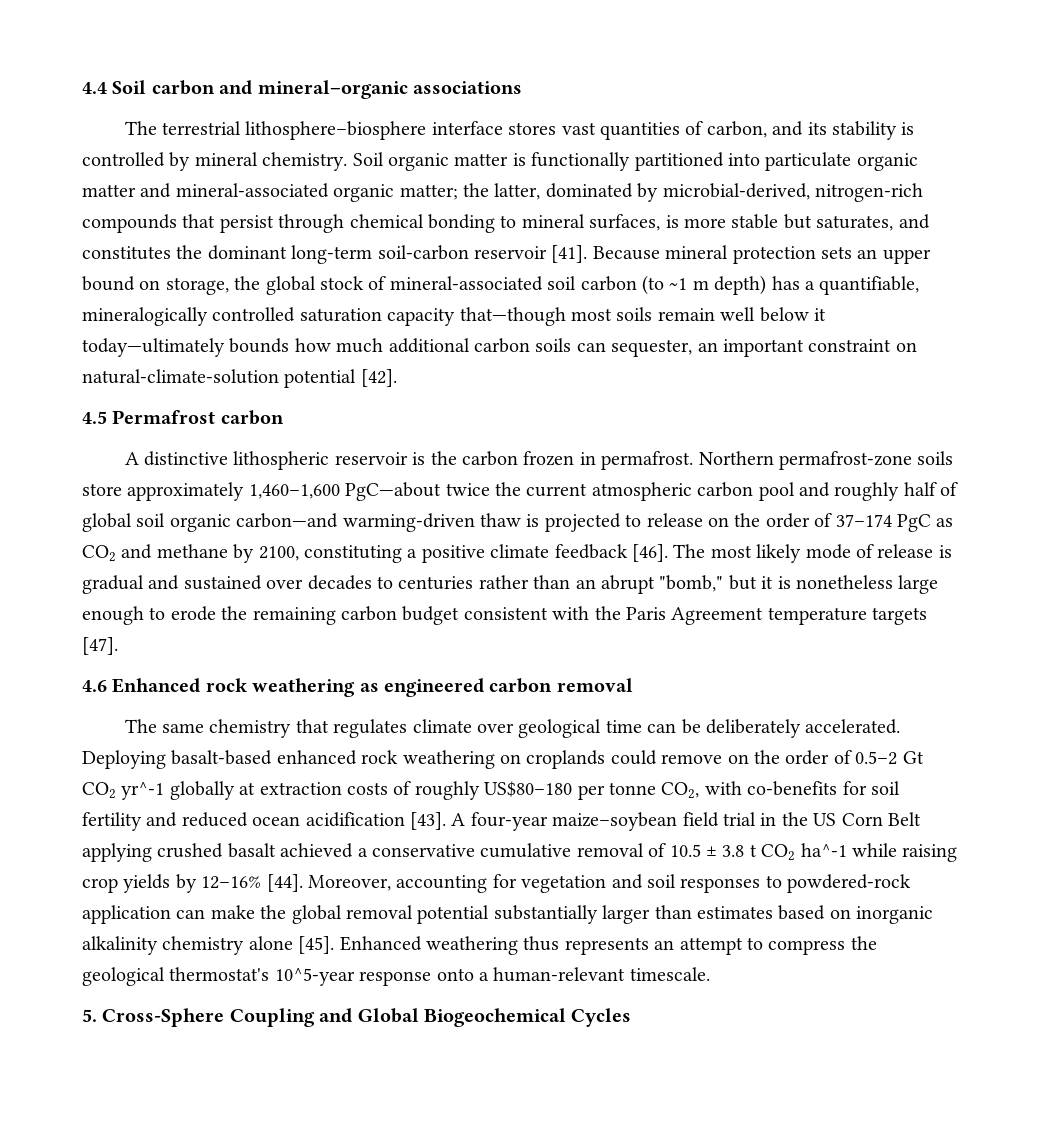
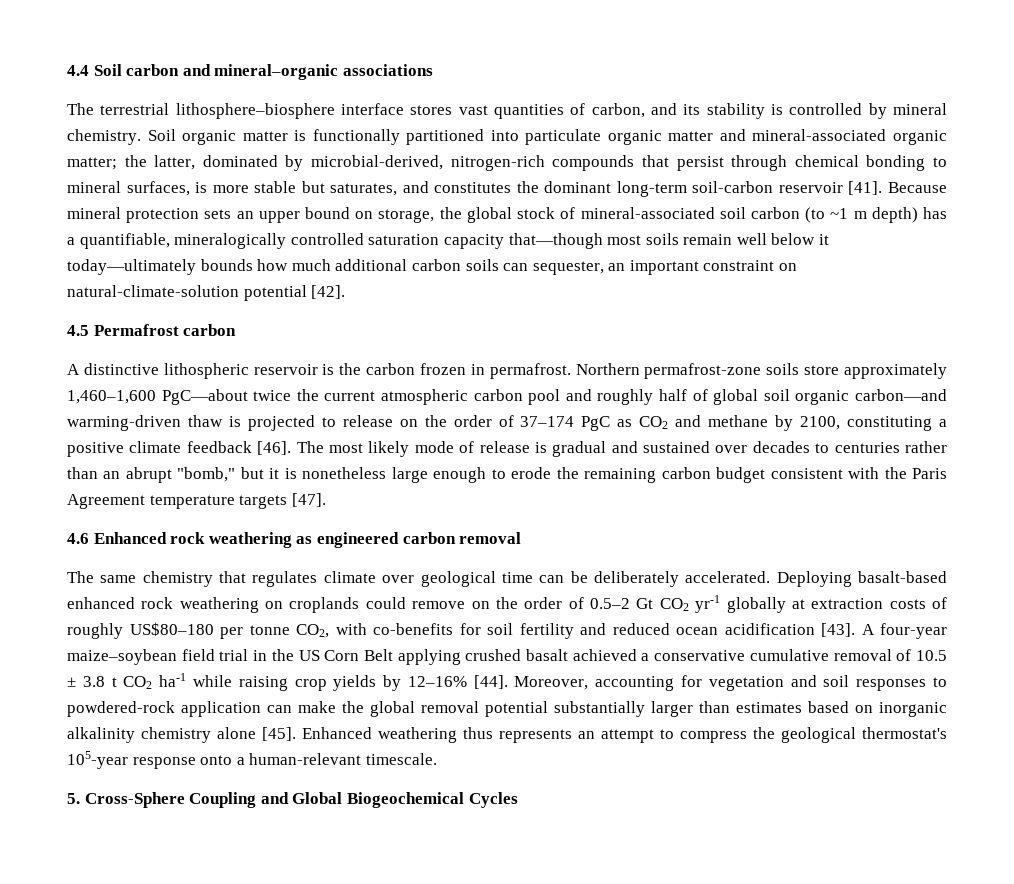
- Deploying basalt-based enhanced rock weathering on croplands could remove on the order of 0.5–2 Gt CO2 yr^-1 globally at extraction costs of roughly US$80–180 per tonne CO2, with co-benefits for soil fertility and reduced ocean acidification [43].
+ Deploying basalt-based enhanced rock weathering on croplands could remove on the order of 0.5–2 Gt CO2 yr-1 globally at extraction costs of roughly US$80–180 per tonne CO2, with co-benefits for soil fertility and reduced ocean acidification [43].
- A four-year maize–soybean field trial in the US Corn Belt applying crushed basalt achieved a conservative cumulative removal of 10.5 ± 3.8 t CO2 ha^-1 while raising crop yields by 12–16% [44].
+ A four-year maize–soybean field trial in the US Corn Belt applying crushed basalt achieved a conservative cumulative removal of 10.5 ± 3.8 t CO2 ha-1 while raising crop yields by 12–16% [44].
- Enhanced weathering thus represents an attempt to compress the geological thermostat's 10^5-year response onto a human-relevant timescale.
+ Enhanced weathering thus represents an attempt to compress the geological thermostat's 105-year response onto a human-relevant timescale.

